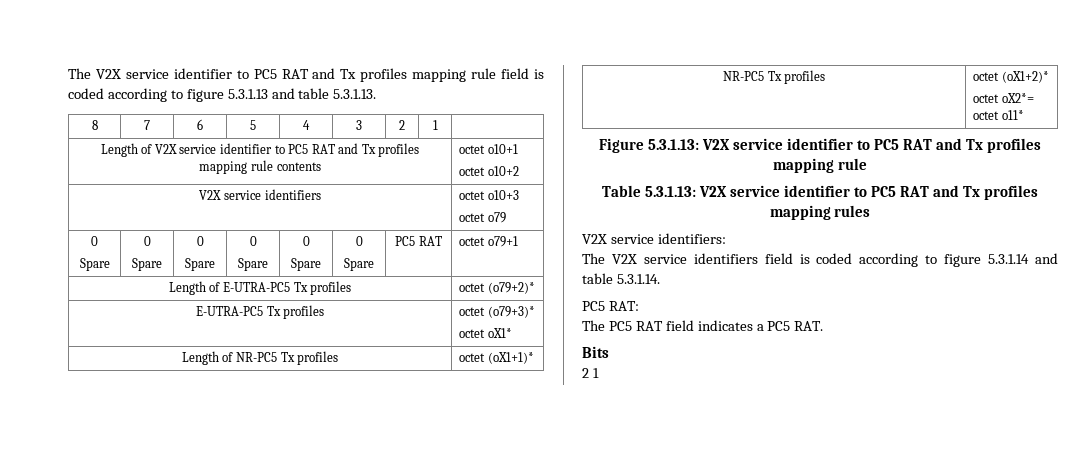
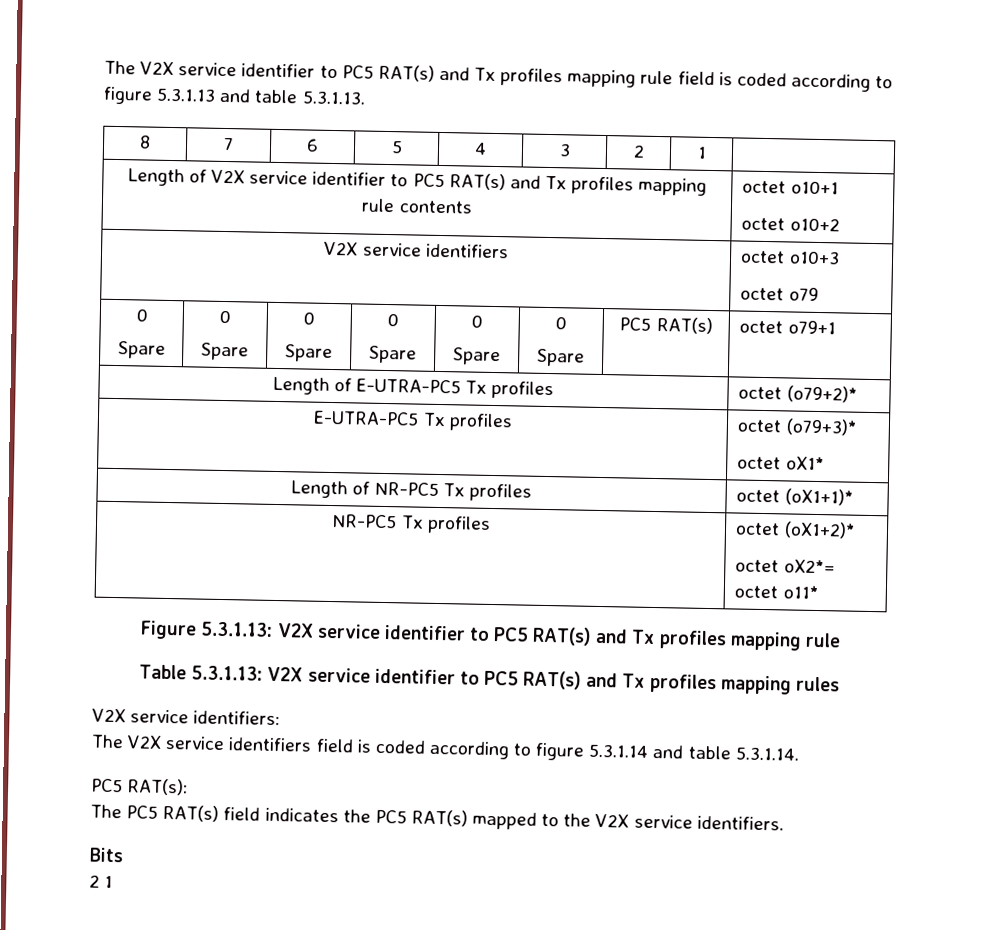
- The V2X service identifier to PC5 RAT and Tx profiles mapping rule field is coded according to figure 5.3.1.13 and table 5.3.1.13.
+ The V2X service identifier to PC5 RAT(s) and Tx profiles mapping rule field is coded according to figure 5.3.1.13 and table 5.3.1.13.
- Length of V2X service identifier to PC5 RAT and Tx profiles mapping rule contents | octet o10+1
+ Length of V2X service identifier to PC5 RAT(s) and Tx profiles mapping rule contents | octet o10+1
  V2X service identifiers | octet o10+3
  octet o79
  0
  Spare | 0
  Spare | 0
  Spare | 0
  Spare | 0
  Spare | 0
- Spare | PC5 RAT | octet o79+1
+ Spare | PC5 RAT(s) | octet o79+1
- Figure 5.3.1.13: V2X service identifier to PC5 RAT and Tx profiles mapping rule
+ Figure 5.3.1.13: V2X service identifier to PC5 RAT(s) and Tx profiles mapping rule
- Table 5.3.1.13: V2X service identifier to PC5 RAT and Tx profiles mapping rules
+ Table 5.3.1.13: V2X service identifier to PC5 RAT(s) and Tx profiles mapping rules
- PC5 RAT:
+ PC5 RAT(s):
- The PC5 RAT field indicates a PC5 RAT.
+ The PC5 RAT(s) field indicates the PC5 RAT(s) mapped to the V2X service identifiers.

